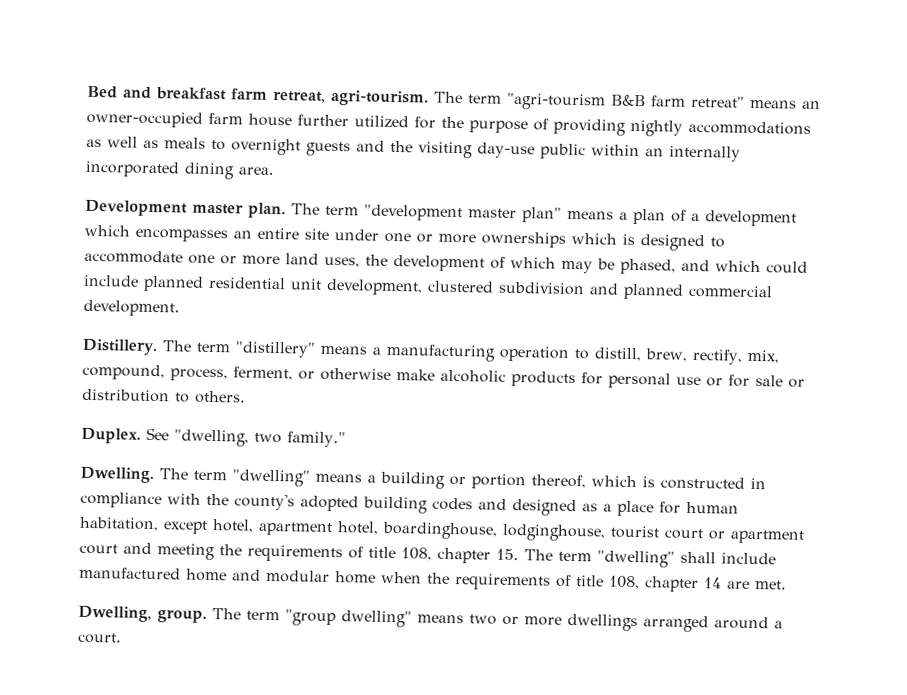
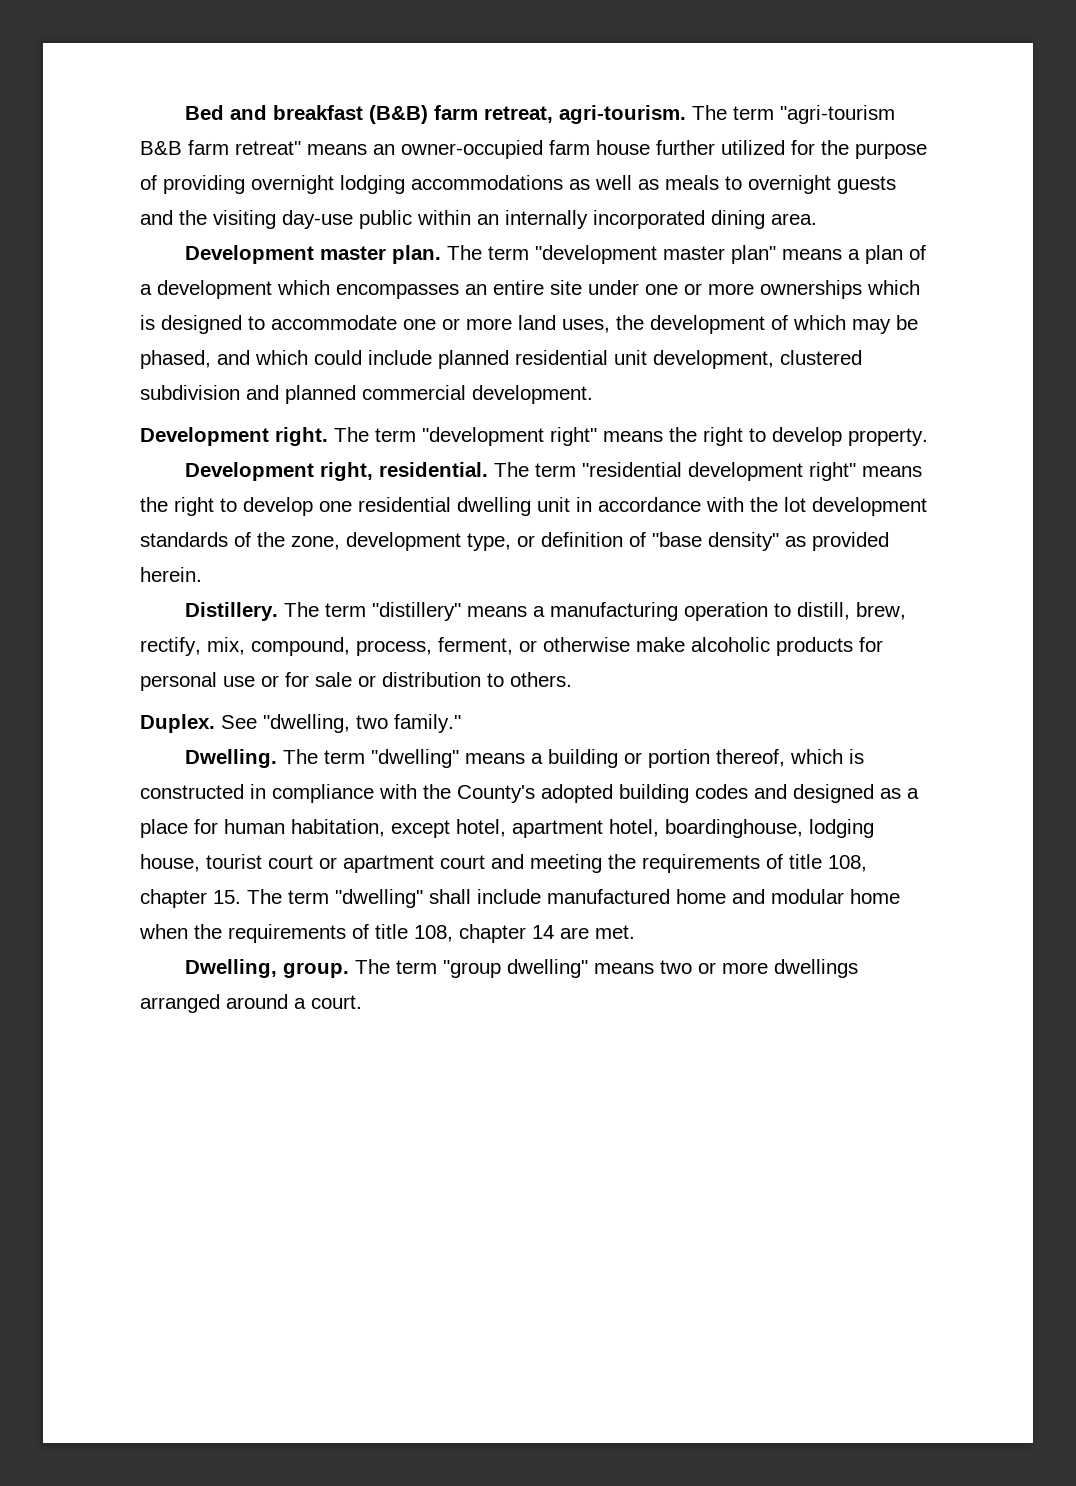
- Bed and breakfast farm retreat, agri-tourism.
+ Bed and breakfast (B&B) farm retreat, agri-tourism.
- The term "agri-tourism B&B farm retreat" means an owner-occupied farm house further utilized for the purpose of providing nightly accommodations as well as meals to overnight guests and the visiting day-use public within an internally incorporated dining area.
+ The term "agri-tourism B&B farm retreat" means an owner-occupied farm house further utilized for the purpose of providing overnight lodging accommodations as well as meals to overnight guests and the visiting day-use public within an internally incorporated dining area.
+ Development right. The term "development right" means the right to develop property.
+ Development right, residential. The term "residential development right" means the right to develop one residential dwelling unit in accordance with the lot development standards of the zone, development type, or definition of "base density" as provided herein.
- The term "dwelling" means a building or portion thereof, which is constructed in compliance with the county's adopted building codes and designed as a place for human habitation, except hotel, apartment hotel, boardinghouse, lodginghouse, tourist court or apartment court and meeting the requirements of title 108, chapter 15. The term "dwelling" shall include manufactured home and modular home when the requirements of title 108, chapter 14 are met.
+ The term "dwelling" means a building or portion thereof, which is constructed in compliance with the County's adopted building codes and designed as a place for human habitation, except hotel, apartment hotel, boardinghouse, lodging house, tourist court or apartment court and meeting the requirements of title 108, chapter 15. The term "dwelling" shall include manufactured home and modular home when the requirements of title 108, chapter 14 are met.

